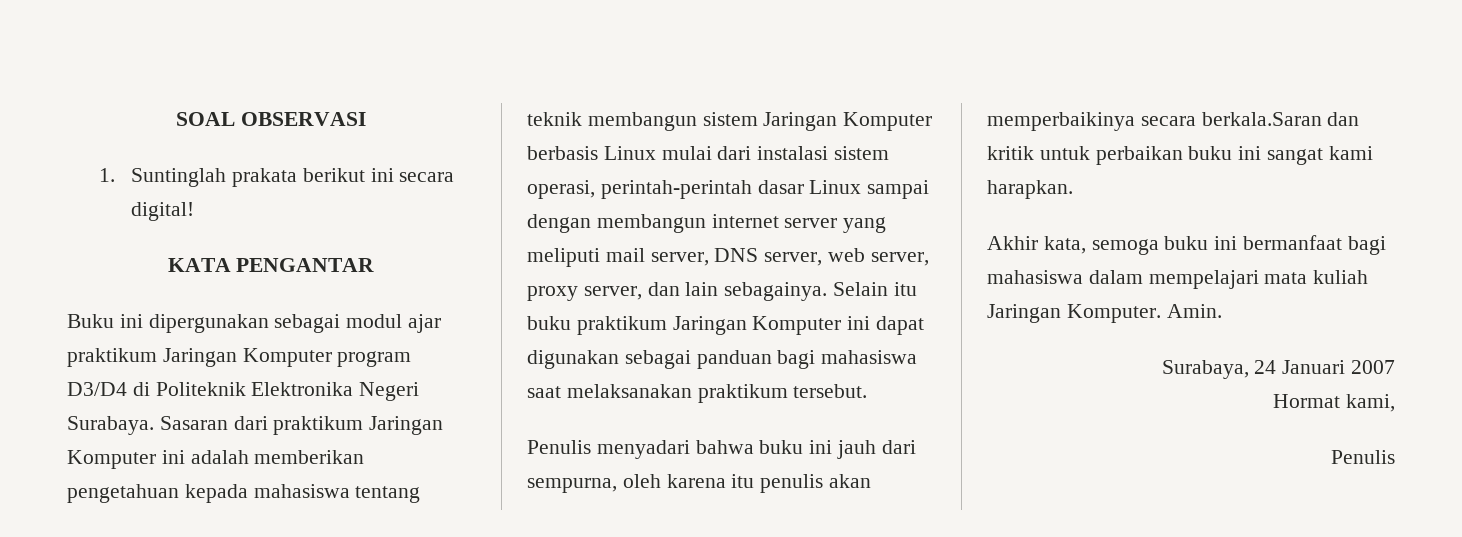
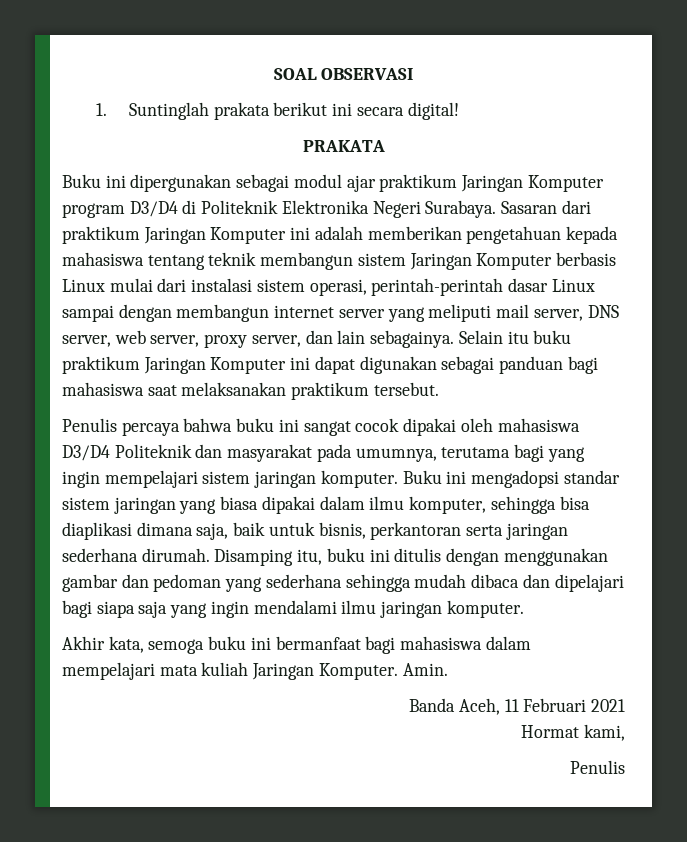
- KATA PENGANTAR
+ PRAKATA
- Penulis menyadari bahwa buku ini jauh dari sempurna, oleh karena itu penulis akan memperbaikinya secara berkala.Saran dan kritik untuk perbaikan buku ini sangat kami harapkan.
+ Penulis percaya bahwa buku ini sangat cocok dipakai oleh mahasiswa D3/D4 Politeknik dan masyarakat pada umumnya, terutama bagi yang ingin mempelajari sistem jaringan komputer. Buku ini mengadopsi standar sistem jaringan yang biasa dipakai dalam ilmu komputer, sehingga bisa diaplikasi dimana saja, baik untuk bisnis, perkantoran serta jaringan sederhana dirumah. Disamping itu, buku ini ditulis dengan menggunakan gambar dan pedoman yang sederhana sehingga mudah dibaca dan dipelajari bagi siapa saja yang ingin mendalami ilmu jaringan komputer.
- Surabaya, 24 Januari 2007
+ Banda Aceh, 11 Februari 2021

